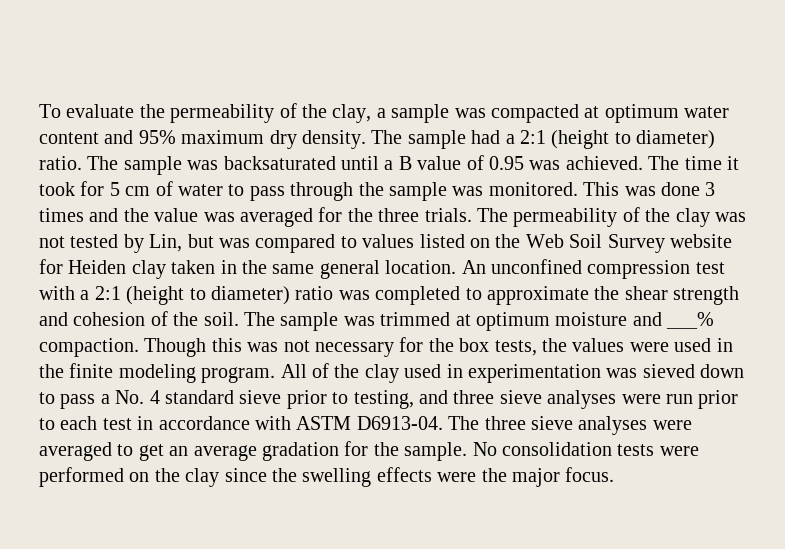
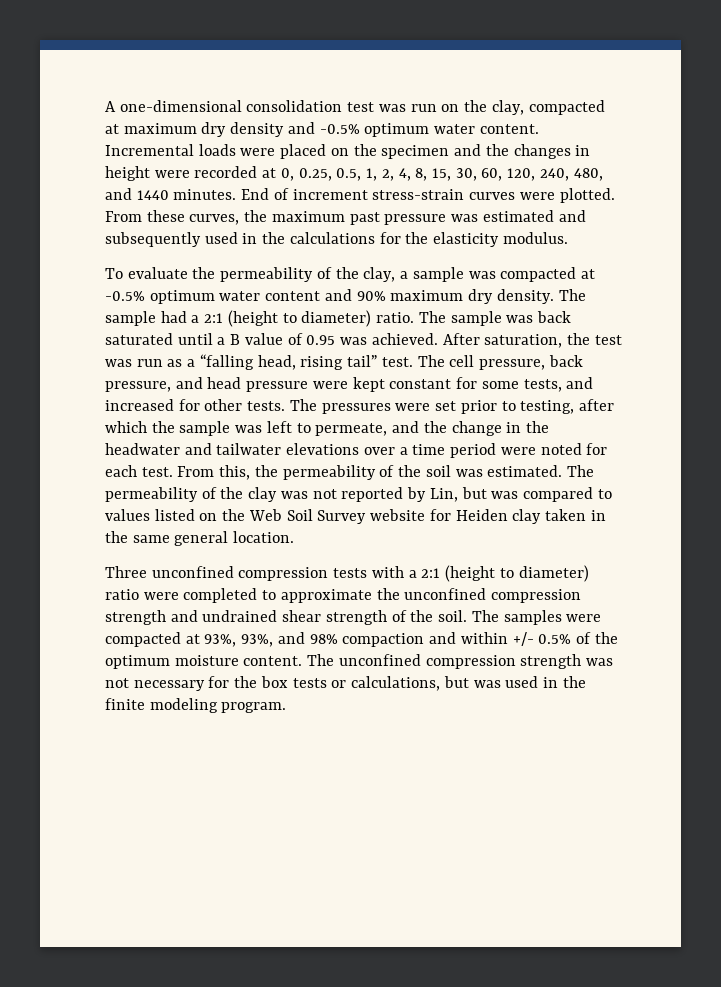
+ A one-dimensional consolidation test was run on the clay, compacted at maximum dry density and -0.5% optimum water content. Incremental loads were placed on the specimen and the changes in height were recorded at 0, 0.25, 0.5, 1, 2, 4, 8, 15, 30, 60, 120, 240, 480, and 1440 minutes. End of increment stress-strain curves were plotted. From these curves, the maximum past pressure was estimated and subsequently used in the calculations for the elasticity modulus.
- To evaluate the permeability of the clay, a sample was compacted at optimum water content and 95% maximum dry density.
+ To evaluate the permeability of the clay, a sample was compacted at -0.5% optimum water content and 90% maximum dry density.
- The sample was backsaturated until a B value of 0.95 was achieved.
+ The sample was back saturated until a B value of 0.95 was achieved.
- The time it took for 5 cm of water to pass through the sample was monitored. This was done 3 times and the value was averaged for the three trials.
+ After saturation, the test was run as a “falling head, rising tail” test. The cell pressure, back pressure, and head pressure were kept constant for some tests, and increased for other tests. The pressures were set prior to testing, after which the sample was left to permeate, and the change in the headwater and tailwater elevations over a time period were noted for each test. From this, the permeability of the soil was estimated.
- The permeability of the clay was not tested by Lin, but was compared to values listed on the Web Soil Survey website for Heiden clay taken in the same general location. An unconfined compression test with a 2:1 (height to diameter) ratio was completed to approximate the shear strength and cohesion of the soil. The sample was trimmed at optimum moisture and ___% compaction. Though this was not necessary for the box tests, the values were used in the finite modeling program. All of the clay used in experimentation was sieved down to pass a No. 4 standard sieve prior to testing, and three sieve analyses were run prior to each test in accordance with ASTM D6913-04. The three sieve analyses were averaged to get an average gradation for the sample. No consolidation tests were performed on the clay since the swelling effects were the major focus.
+ The permeability of the clay was not reported by Lin, but was compared to values listed on the Web Soil Survey website for Heiden clay taken in the same general location.
+ Three unconfined compression tests with a 2:1 (height to diameter) ratio were completed to approximate the unconfined compression strength and undrained shear strength of the soil. The samples were compacted at 93%, 93%, and 98% compaction and within +/- 0.5% of the optimum moisture content. The unconfined compression strength was not necessary for the box tests or calculations, but was used in the finite modeling program.

